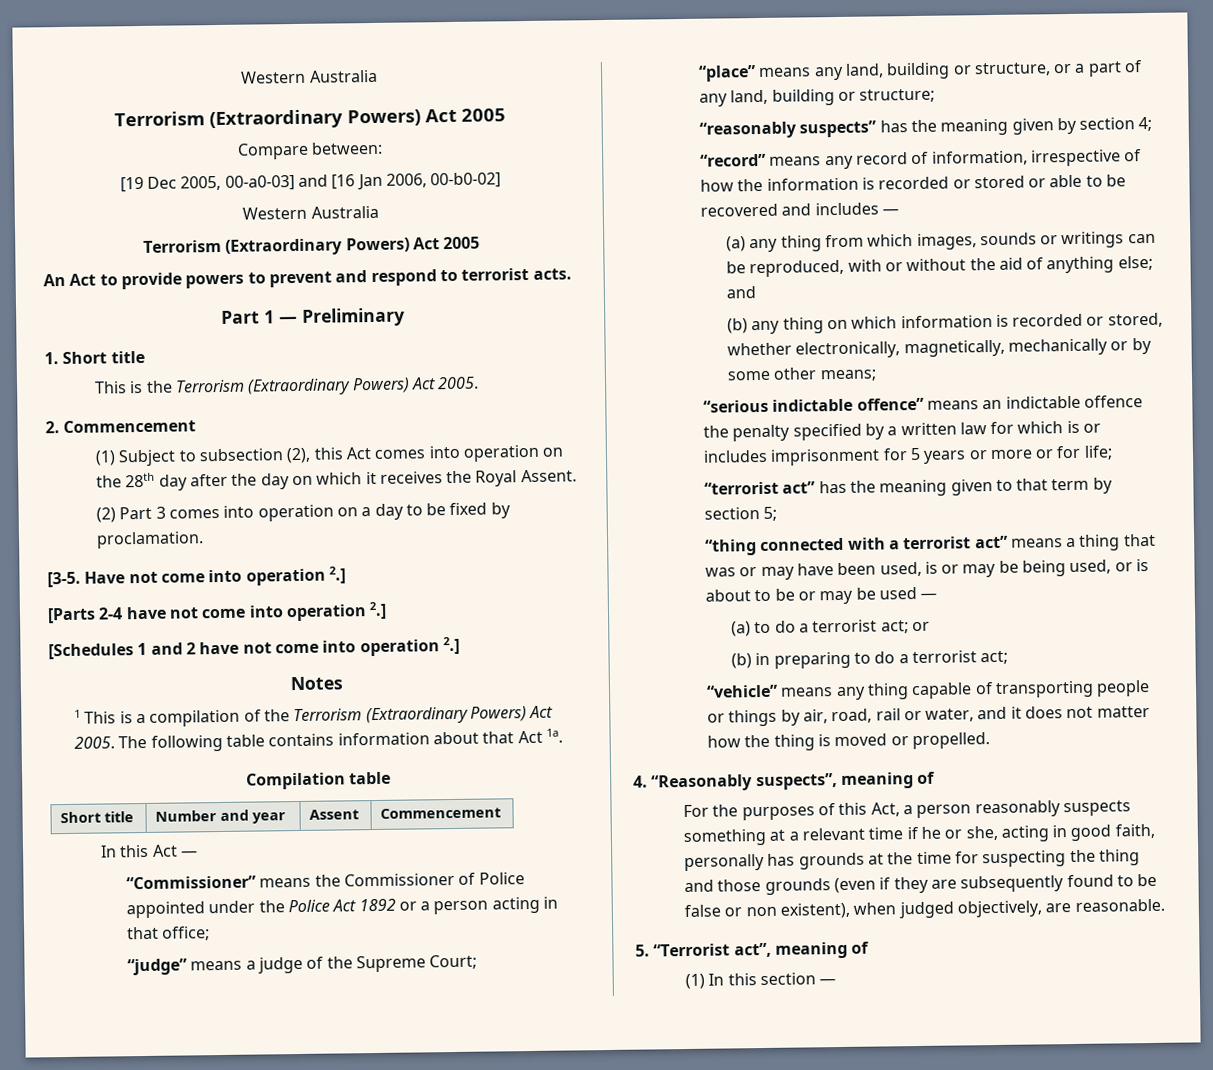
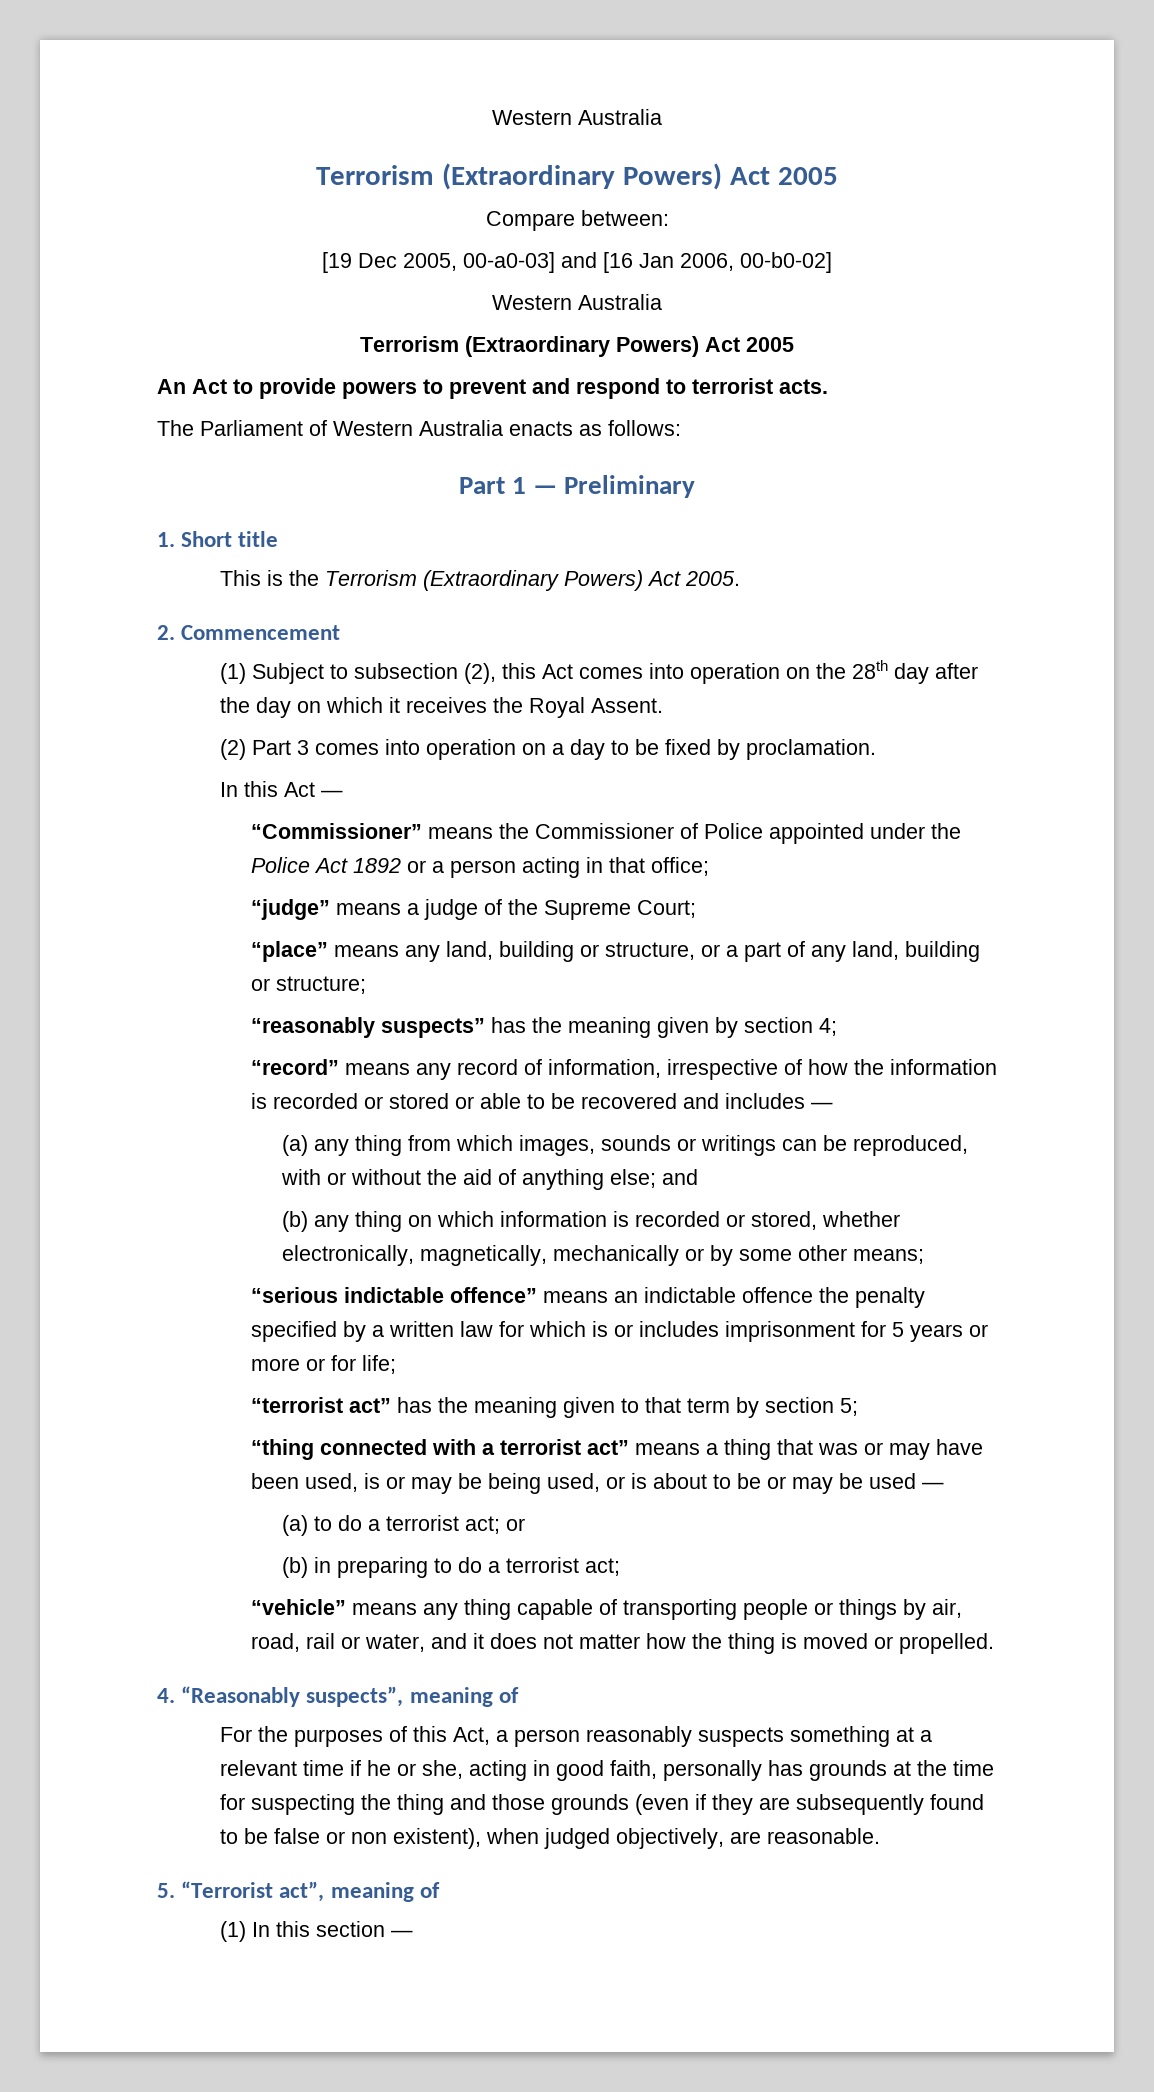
+ The Parliament of Western Australia enacts as follows:
- [3-5. Have not come into operation 2.]
- [Parts 2-4 have not come into operation 2.]
- [Schedules 1 and 2 have not come into operation 2.]
- Notes
- 1 This is a compilation of the Terrorism (Extraordinary Powers) Act 2005. The following table contains information about that Act 1a.
- Compilation table
- Short title | Number and year | Assent | Commencement

